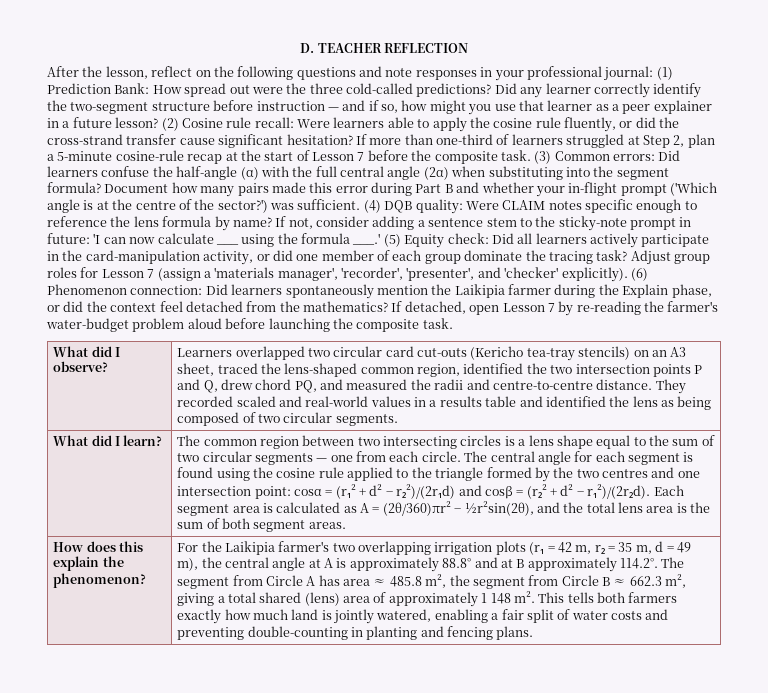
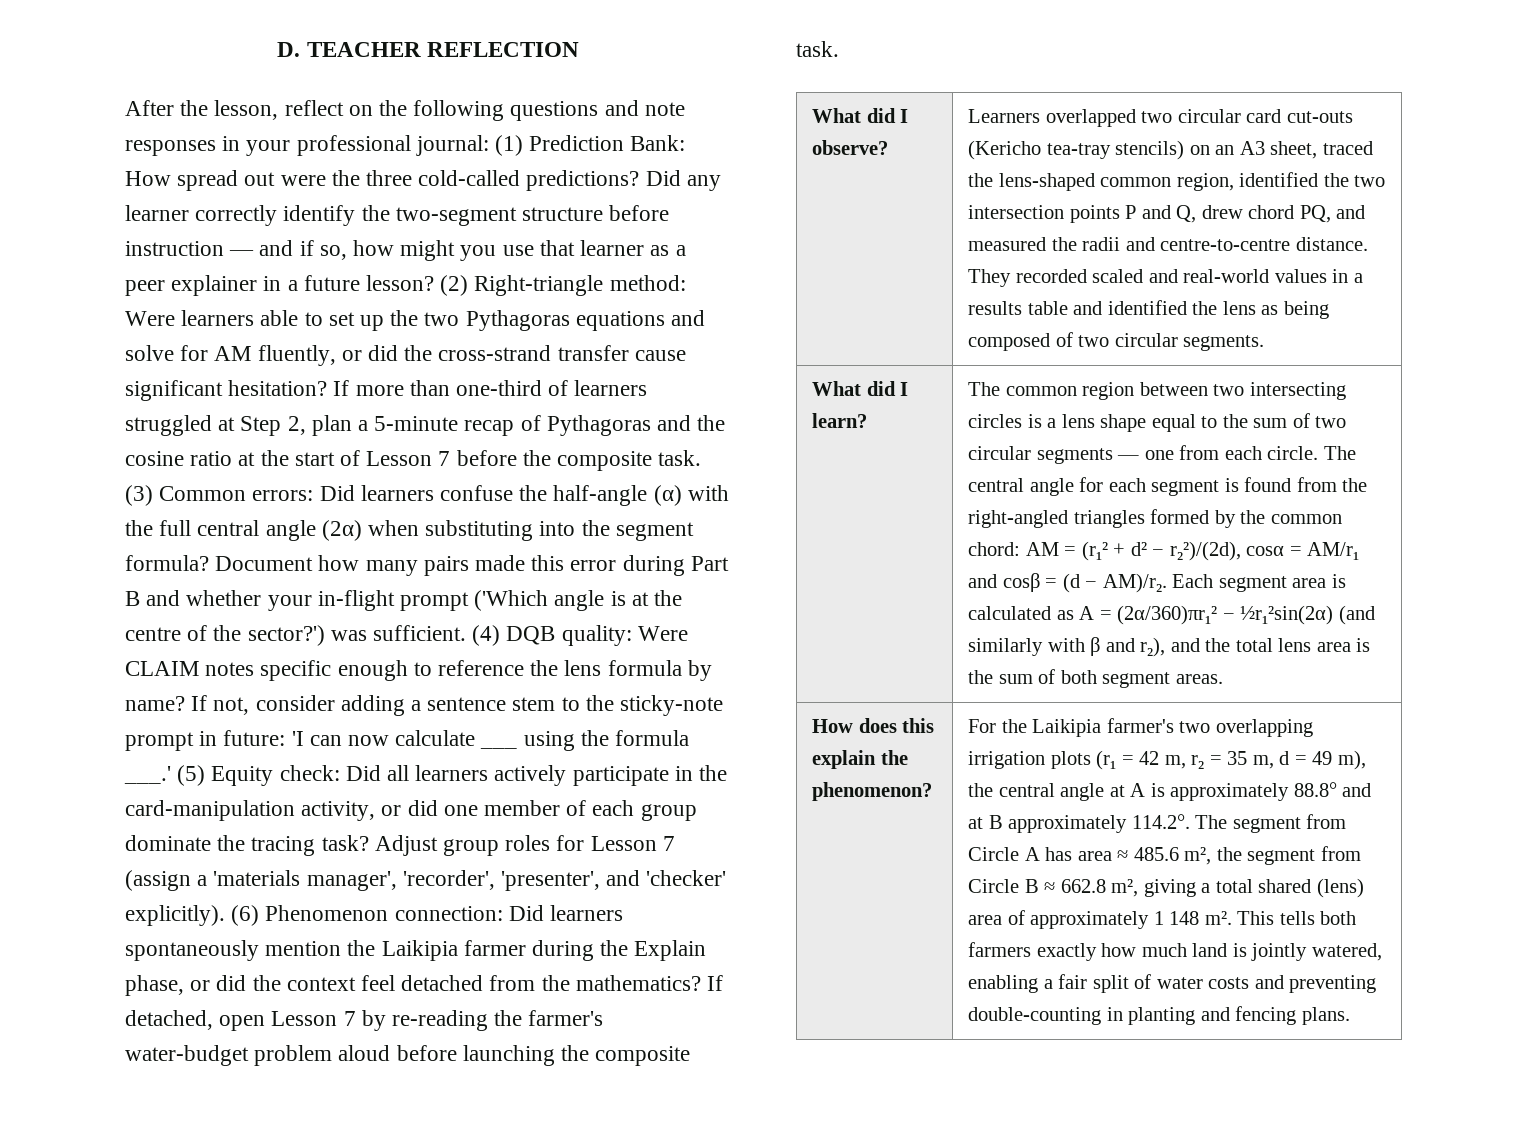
- (2) Cosine rule recall: Were learners able to apply the cosine rule fluently, or did the cross-strand transfer cause significant hesitation?
+ (2) Right-triangle method: Were learners able to set up the two Pythagoras equations and solve for AM fluently, or did the cross-strand transfer cause significant hesitation?
- If more than one-third of learners struggled at Step 2, plan a 5-minute cosine-rule recap at the start of Lesson 7 before the composite task.
+ If more than one-third of learners struggled at Step 2, plan a 5-minute recap of Pythagoras and the cosine ratio at the start of Lesson 7 before the composite task.
- The central angle for each segment is found using the cosine rule applied to the triangle formed by the two centres and one intersection point: cosα = (r₁² + d² − r₂²)/(2r₁d) and cosβ = (r₂² + d² − r₁²)/(2r₂d).
+ The central angle for each segment is found from the right-angled triangles formed by the common chord: AM = (r₁² + d² − r₂²)/(2d), cosα = AM/r₁ and cosβ = (d − AM)/r₂.
- Each segment area is calculated as A = (2θ/360)πr² − ½r²sin(2θ), and the total lens area is the sum of both segment areas.
+ Each segment area is calculated as A = (2α/360)πr₁² − ½r₁²sin(2α) (and similarly with β and r₂), and the total lens area is the sum of both segment areas.
- For the Laikipia farmer's two overlapping irrigation plots (r₁ = 42 m, r₂ = 35 m, d = 49 m), the central angle at A is approximately 88.8° and at B approximately 114.2°. The segment from Circle A has area ≈ 485.8 m², the segment from Circle B ≈ 662.3 m², giving a total shared (lens) area of approximately 1 148 m².
+ For the Laikipia farmer's two overlapping irrigation plots (r₁ = 42 m, r₂ = 35 m, d = 49 m), the central angle at A is approximately 88.8° and at B approximately 114.2°. The segment from Circle A has area ≈ 485.6 m², the segment from Circle B ≈ 662.8 m², giving a total shared (lens) area of approximately 1 148 m².

